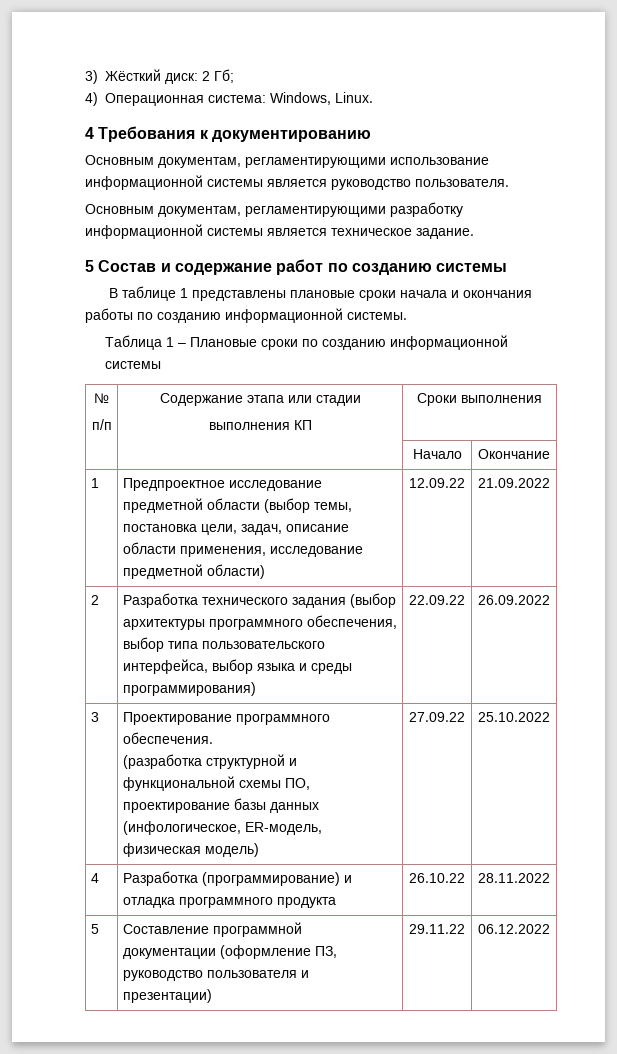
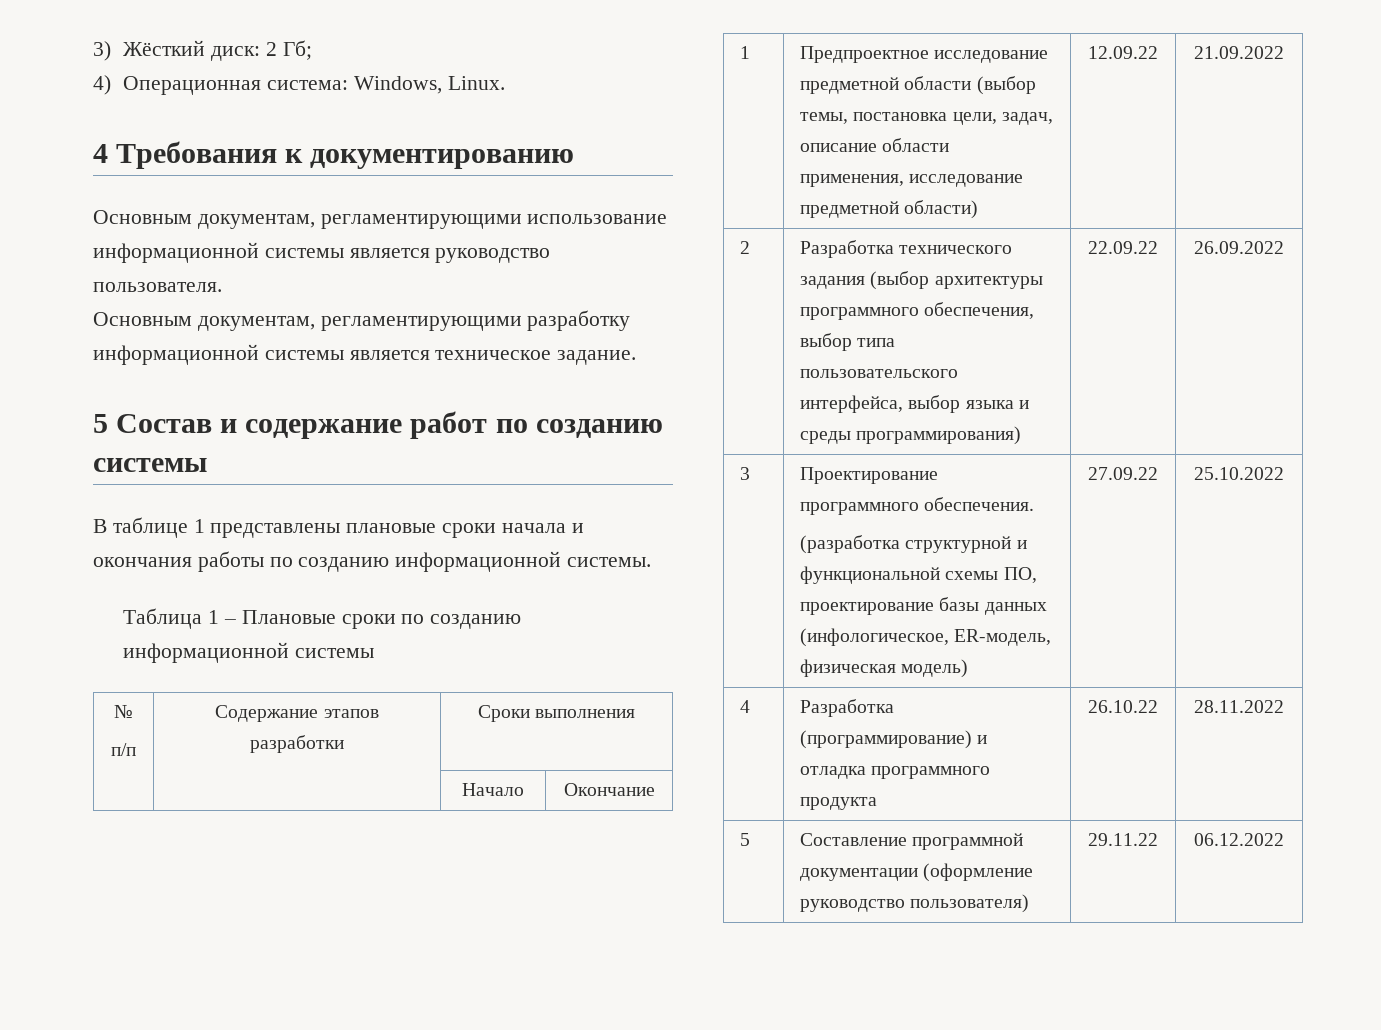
  №
- п/п | Содержание этапа или стадии
- выполнения КП | Сроки выполнения
+ п/п | Содержание этапов разработки | Сроки выполнения
- 5 | Составление программной документации (оформление ПЗ, руководство пользователя и презентации) | 29.11.22 | 06.12.2022
+ 5 | Составление программной документации (оформление руководство пользователя) | 29.11.22 | 06.12.2022

